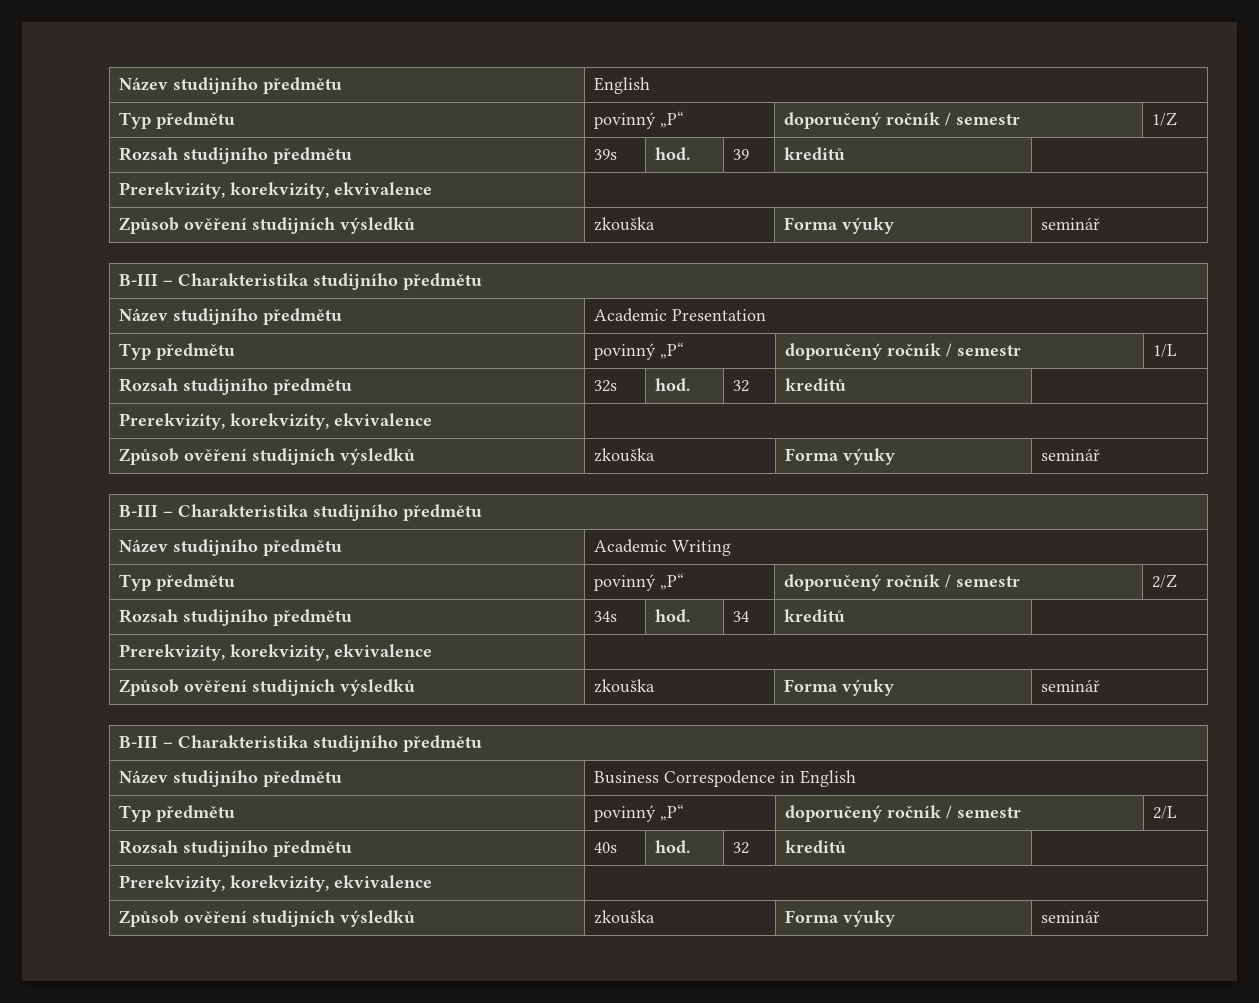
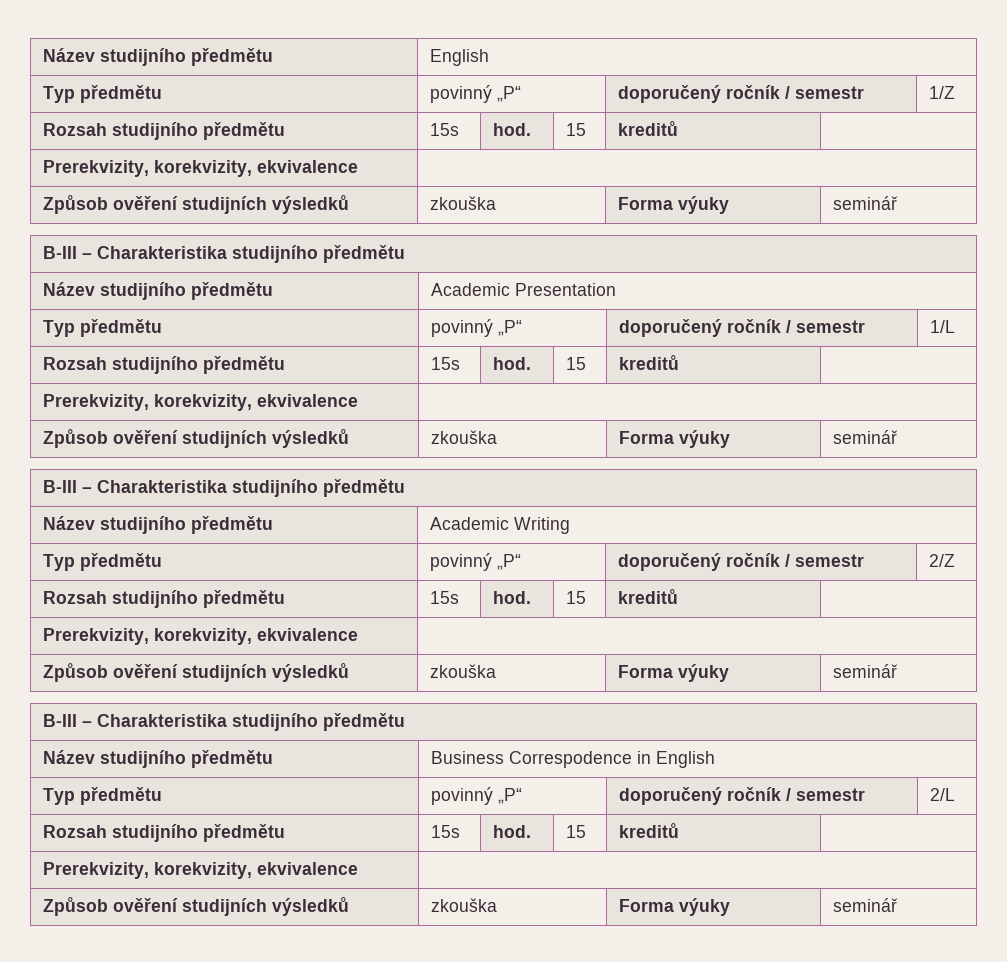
  Typ předmětu | povinný „P“ | doporučený ročník / semestr | 1/Z
- Rozsah studijního předmětu | 39s | hod. | 39 | kreditů |
+ Rozsah studijního předmětu | 15s | hod. | 15 | kreditů |
  Typ předmětu | povinný „P“ | doporučený ročník / semestr | 1/L
- Rozsah studijního předmětu | 32s | hod. | 32 | kreditů |
+ Rozsah studijního předmětu | 15s | hod. | 15 | kreditů |
  Typ předmětu | povinný „P“ | doporučený ročník / semestr | 2/Z
- Rozsah studijního předmětu | 34s | hod. | 34 | kreditů |
+ Rozsah studijního předmětu | 15s | hod. | 15 | kreditů |
  Typ předmětu | povinný „P“ | doporučený ročník / semestr | 2/L
- Rozsah studijního předmětu | 40s | hod. | 32 | kreditů |
+ Rozsah studijního předmětu | 15s | hod. | 15 | kreditů |

